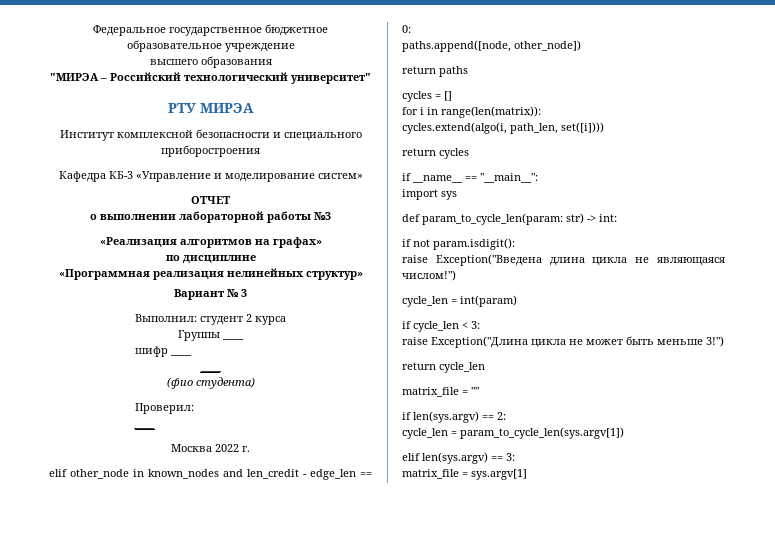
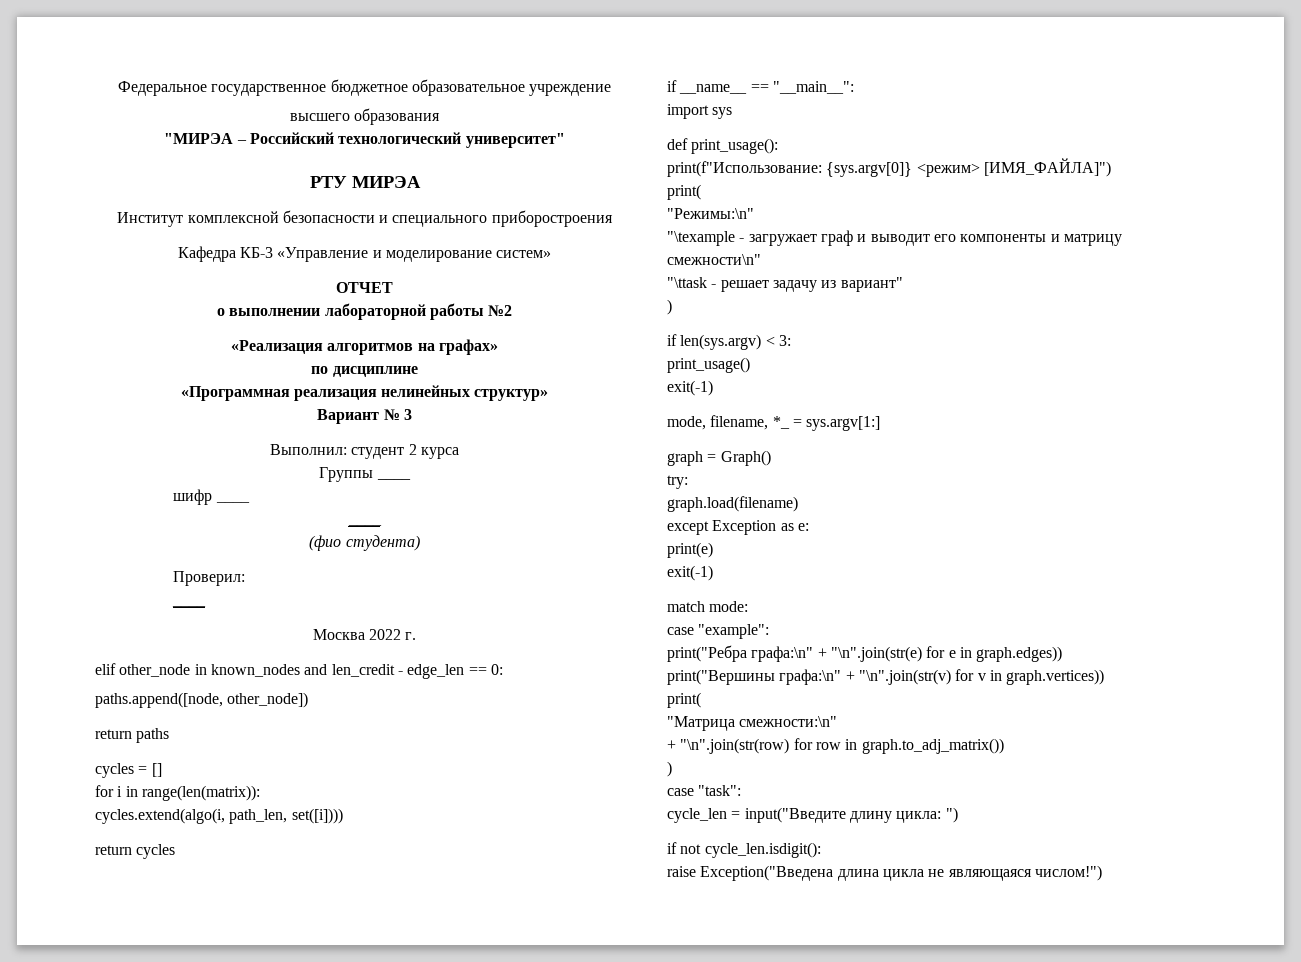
- о выполнении лабораторной работы №3
+ о выполнении лабораторной работы №2
- def param_to_cycle_len(param: str) -> int:
+ def print_usage():
+ print(f"Использование: {sys.argv[0]} <режим> [ИМЯ_ФАЙЛА]")
+ print(
+ "Режимы:\n"
+ "\texample - загружает граф и выводит его компоненты и матрицу смежности\n"
+ "\ttask - решает задачу из вариант"
+ )
+ if len(sys.argv) < 3:
+ print_usage()
+ exit(-1)
+ mode, filename, *_ = sys.argv[1:]
+ graph = Graph()
+ try:
+ graph.load(filename)
+ except Exception as e:
+ print(e)
+ exit(-1)
+ match mode:
+ case "example":
+ print("Ребра графа:\n" + "\n".join(str(e) for e in graph.edges))
+ print("Вершины графа:\n" + "\n".join(str(v) for v in graph.vertices))
+ print(
+ "Матрица смежности:\n"
+ + "\n".join(str(row) for row in graph.to_adj_matrix())
+ )
+ case "task":
+ cycle_len = input("Введите длину цикла: ")
- if not param.isdigit():
+ if not cycle_len.isdigit():
- cycle_len = int(param)
- if cycle_len < 3:
- raise Exception("Длина цикла не может быть меньше 3!")
- return cycle_len
- matrix_file = ""
- if len(sys.argv) == 2:
- cycle_len = param_to_cycle_len(sys.argv[1])
- elif len(sys.argv) == 3:
- matrix_file = sys.argv[1]

